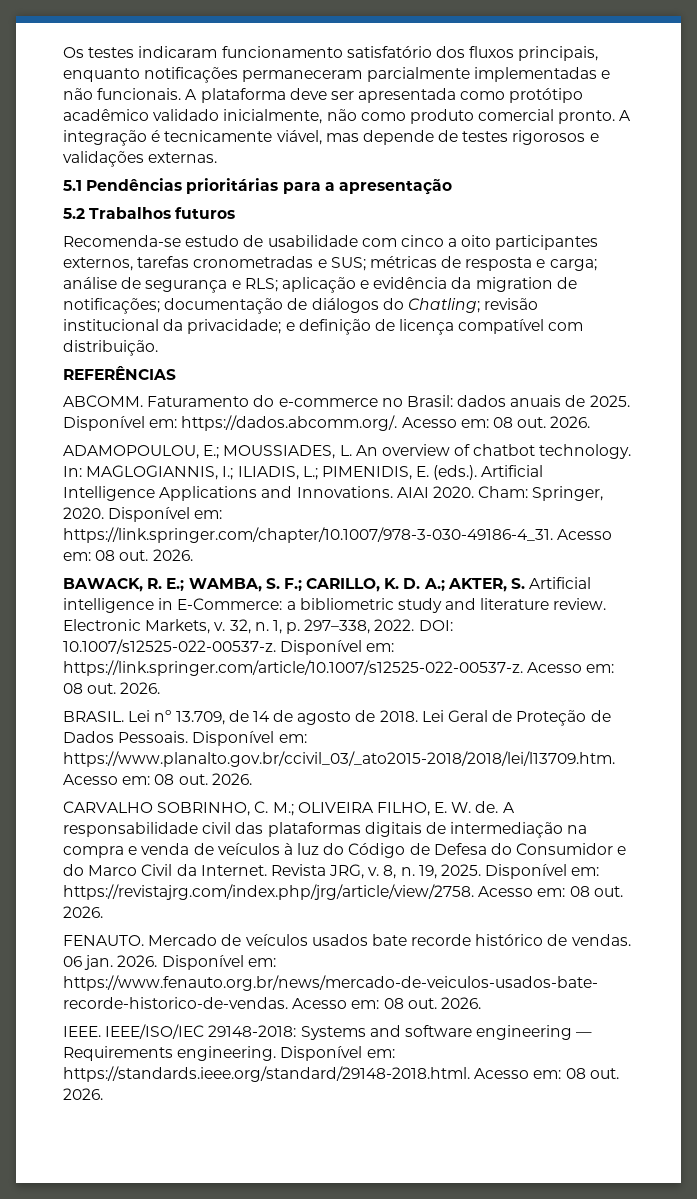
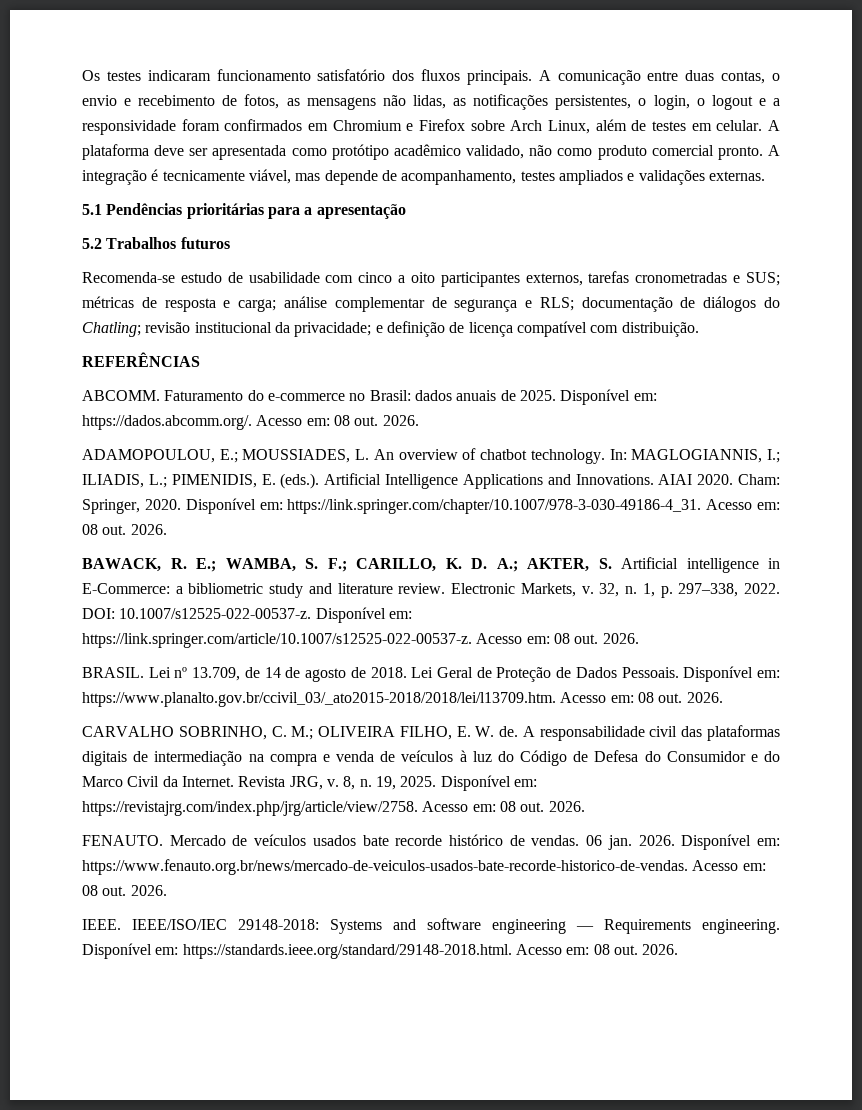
- Os testes indicaram funcionamento satisfatório dos fluxos principais, enquanto notificações permaneceram parcialmente implementadas e não funcionais.
+ Os testes indicaram funcionamento satisfatório dos fluxos principais. A comunicação entre duas contas, o envio e recebimento de fotos, as mensagens não lidas, as notificações persistentes, o login, o logout e a responsividade foram confirmados em Chromium e Firefox sobre Arch Linux, além de testes em celular.
- A plataforma deve ser apresentada como protótipo acadêmico validado inicialmente, não como produto comercial pronto.
+ A plataforma deve ser apresentada como protótipo acadêmico validado, não como produto comercial pronto.
- A integração é tecnicamente viável, mas depende de testes rigorosos e validações externas.
+ A integração é tecnicamente viável, mas depende de acompanhamento, testes ampliados e validações externas.
- Recomenda-se estudo de usabilidade com cinco a oito participantes externos, tarefas cronometradas e SUS; métricas de resposta e carga; análise de segurança e RLS; aplicação e evidência da migration de notificações; documentação de diálogos do Chatling; revisão institucional da privacidade; e definição de licença compatível com distribuição.
+ Recomenda-se estudo de usabilidade com cinco a oito participantes externos, tarefas cronometradas e SUS; métricas de resposta e carga; análise complementar de segurança e RLS; documentação de diálogos do Chatling; revisão institucional da privacidade; e definição de licença compatível com distribuição.

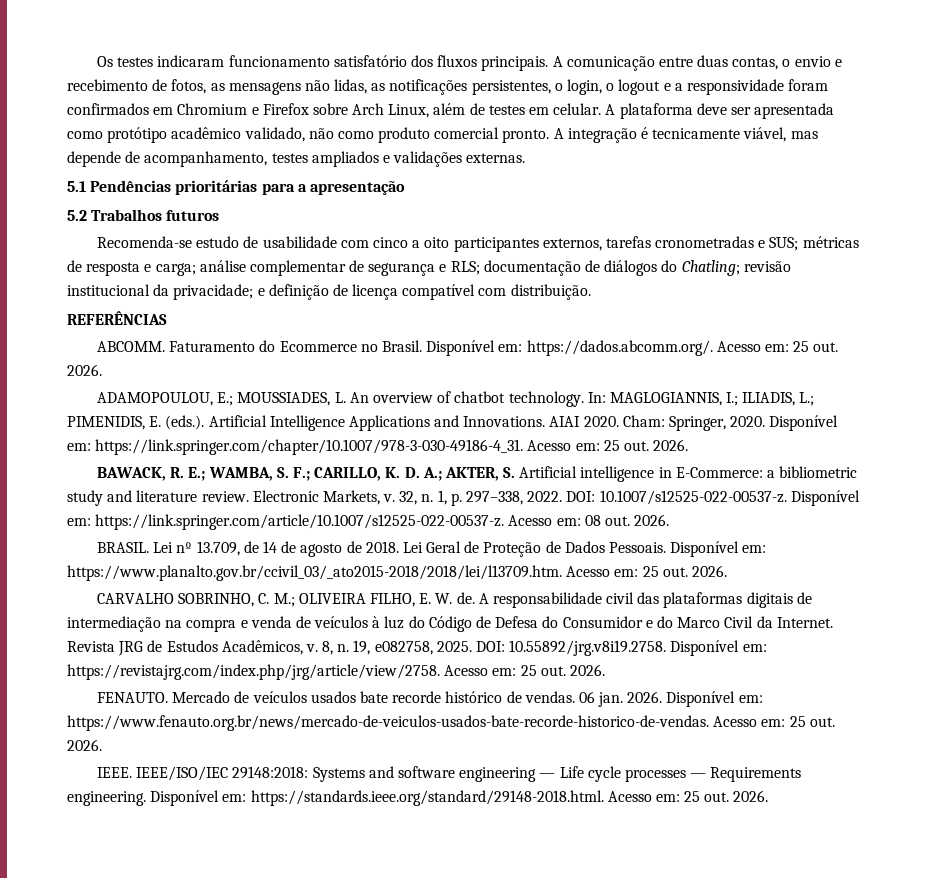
- Faturamento do e-commerce no Brasil: dados anuais de 2025.
+ Faturamento do Ecommerce no Brasil.
- Disponível em: https://dados.abcomm.org/. Acesso em: 08 out.
+ Disponível em: https://dados.abcomm.org/. Acesso em: 25 out.
- Disponível em: https://link.springer.com/chapter/10.1007/978-3-030-49186-4_31. Acesso em: 08 out.
+ Disponível em: https://link.springer.com/chapter/10.1007/978-3-030-49186-4_31. Acesso em: 25 out.
- Disponível em: https://www.planalto.gov.br/ccivil_03/_ato2015-2018/2018/lei/l13709.htm. Acesso em: 08 out.
+ Disponível em: https://www.planalto.gov.br/ccivil_03/_ato2015-2018/2018/lei/l13709.htm. Acesso em: 25 out.
- Revista JRG, v. 8, n. 19, 2025. Disponível em: https://revistajrg.com/index.php/jrg/article/view/2758. Acesso em: 08 out.
+ Revista JRG de Estudos Acadêmicos, v. 8, n. 19, e082758, 2025. DOI: 10.55892/jrg.v8i19.2758. Disponível em: https://revistajrg.com/index.php/jrg/article/view/2758. Acesso em: 25 out.
- Disponível em: https://www.fenauto.org.br/news/mercado-de-veiculos-usados-bate-recorde-historico-de-vendas. Acesso em: 08 out.
+ Disponível em: https://www.fenauto.org.br/news/mercado-de-veiculos-usados-bate-recorde-historico-de-vendas. Acesso em: 25 out.
- IEEE/ISO/IEC 29148-2018: Systems and software engineering — Requirements engineering.
+ IEEE/ISO/IEC 29148:2018: Systems and software engineering — Life cycle processes — Requirements engineering.
- Disponível em: https://standards.ieee.org/standard/29148-2018.html. Acesso em: 08 out.
+ Disponível em: https://standards.ieee.org/standard/29148-2018.html. Acesso em: 25 out.

